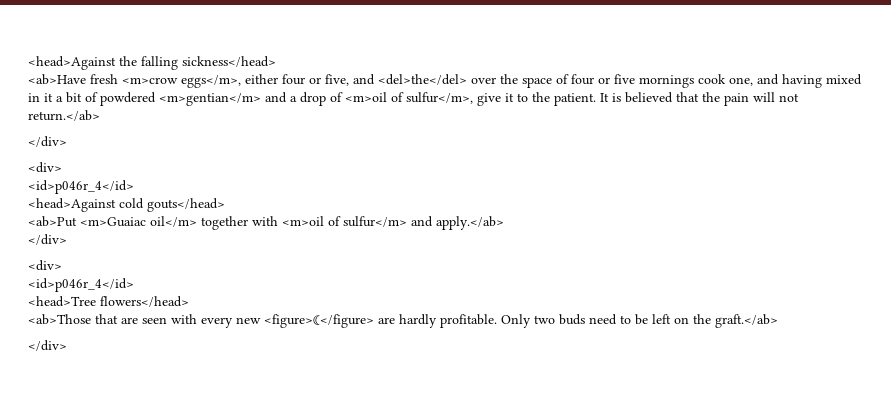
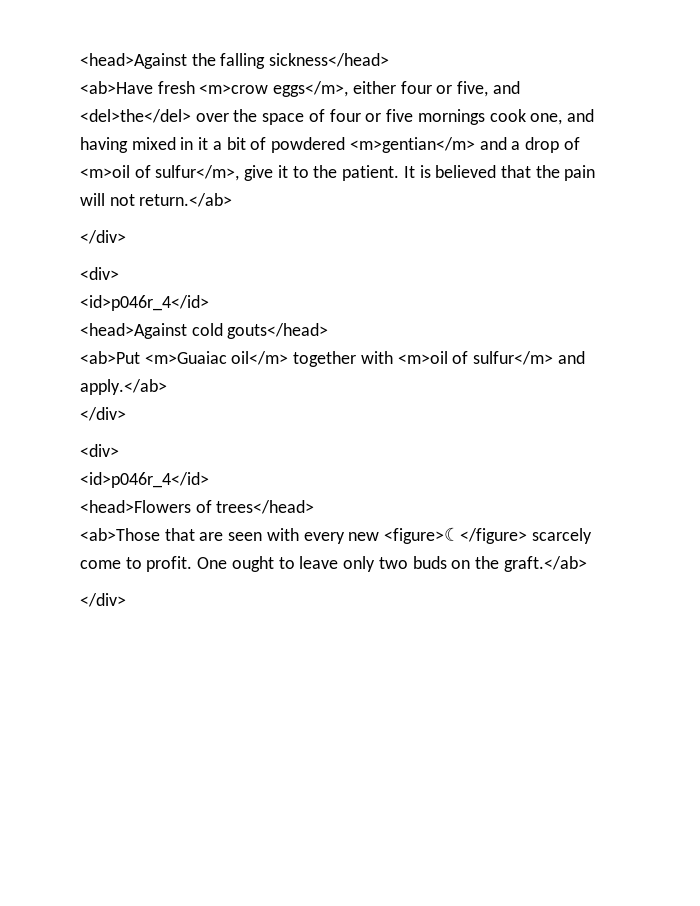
- <head>Tree flowers</head>
+ <head>Flowers of trees</head>
- <ab>Those that are seen with every new <figure>☾</figure> are hardly profitable. Only two buds need to be left on the graft.</ab>
+ <ab>Those that are seen with every new <figure>☾</figure> scarcely come to profit. One ought to leave only two buds on the graft.</ab>

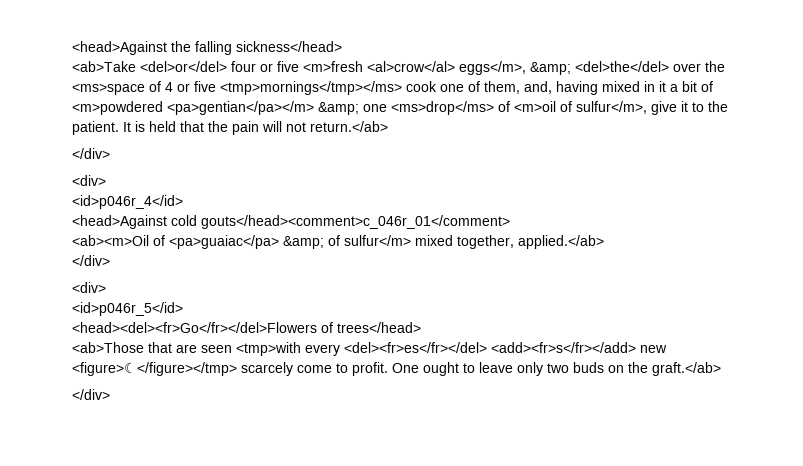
- <ab>Have fresh <m>crow eggs</m>, either four or five, and <del>the</del> over the space of four or five mornings cook one, and having mixed in it a bit of powdered <m>gentian</m> and a drop of <m>oil of sulfur</m>, give it to the patient.
+ <ab>Take <del>or</del> four or five <m>fresh <al>crow</al> eggs</m>, &amp; <del>the</del> over the <ms>space of 4 or five <tmp>mornings</tmp></ms> cook one of them, and, having mixed in it a bit of <m>powdered <pa>gentian</pa></m> &amp; one <ms>drop</ms> of <m>oil of sulfur</m>, give it to the patient.
- It is believed that the pain will not return.</ab>
+ It is held that the pain will not return.</ab>
- <head>Against cold gouts</head>
- <ab>Put <m>Guaiac oil</m> together with <m>oil of sulfur</m> and apply.</ab>
+ <head>Against cold gouts</head><comment>c_046r_01</comment>
+ <ab><m>Oil of <pa>guaiac</pa> &amp; of sulfur</m> mixed together, applied.</ab>
  </div>
  <div>
- <id>p046r_4</id>
- <head>Flowers of trees</head>
+ <id>p046r_5</id>
+ <head><del><fr>Go</fr></del>Flowers of trees</head>
- <ab>Those that are seen with every new <figure>☾</figure> scarcely come to profit.
+ <ab>Those that are seen <tmp>with every <del><fr>es</fr></del> <add><fr>s</fr></add> new <figure>☾</figure></tmp> scarcely come to profit.

